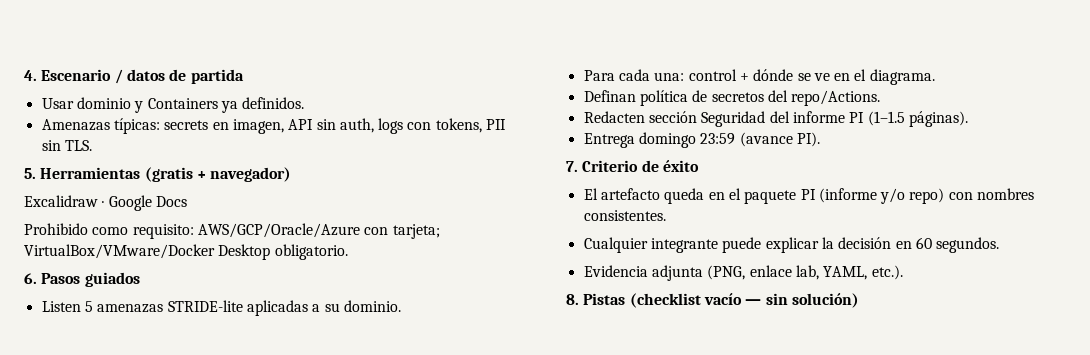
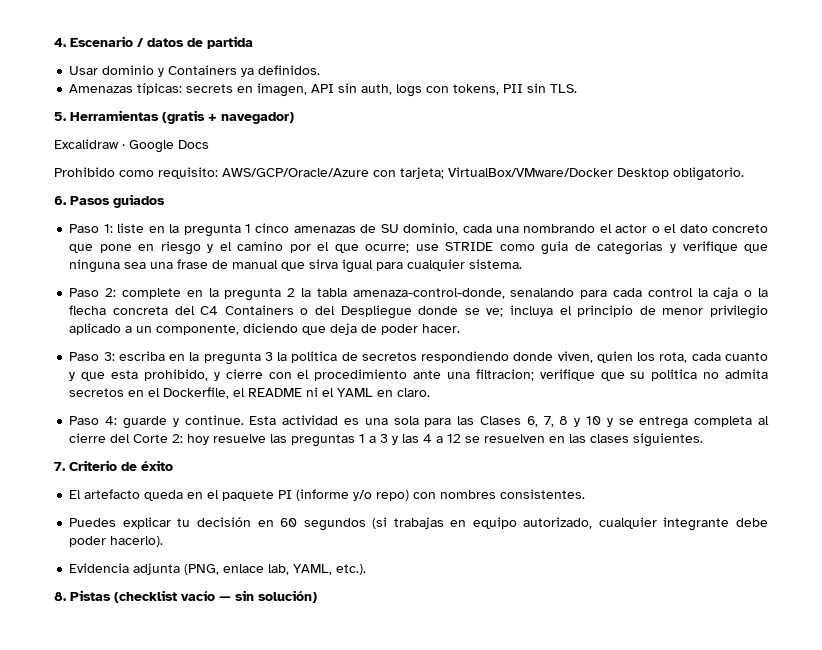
- Listen 5 amenazas STRIDE-lite aplicadas a su dominio.
- Para cada una: control + dónde se ve en el diagrama.
- Definan política de secretos del repo/Actions.
- Redacten sección Seguridad del informe PI (1–1.5 páginas).
- Entrega domingo 23:59 (avance PI).
+ Paso 1: liste en la pregunta 1 cinco amenazas de SU dominio, cada una nombrando el actor o el dato concreto que pone en riesgo y el camino por el que ocurre; use STRIDE como guia de categorias y verifique que ninguna sea una frase de manual que sirva igual para cualquier sistema.
+ Paso 2: complete en la pregunta 2 la tabla amenaza-control-donde, senalando para cada control la caja o la flecha concreta del C4 Containers o del Despliegue donde se ve; incluya el principio de menor privilegio aplicado a un componente, diciendo que deja de poder hacer.
+ Paso 3: escriba en la pregunta 3 la politica de secretos respondiendo donde viven, quien los rota, cada cuanto y que esta prohibido, y cierre con el procedimiento ante una filtracion; verifique que su politica no admita secretos en el Dockerfile, el README ni el YAML en claro.
+ Paso 4: guarde y continue. Esta actividad es una sola para las Clases 6, 7, 8 y 10 y se entrega completa al cierre del Corte 2: hoy resuelve las preguntas 1 a 3 y las 4 a 12 se resuelven en las clases siguientes.
- Cualquier integrante puede explicar la decisión en 60 segundos.
+ Puedes explicar tu decisión en 60 segundos (si trabajas en equipo autorizado, cualquier integrante debe poder hacerlo).

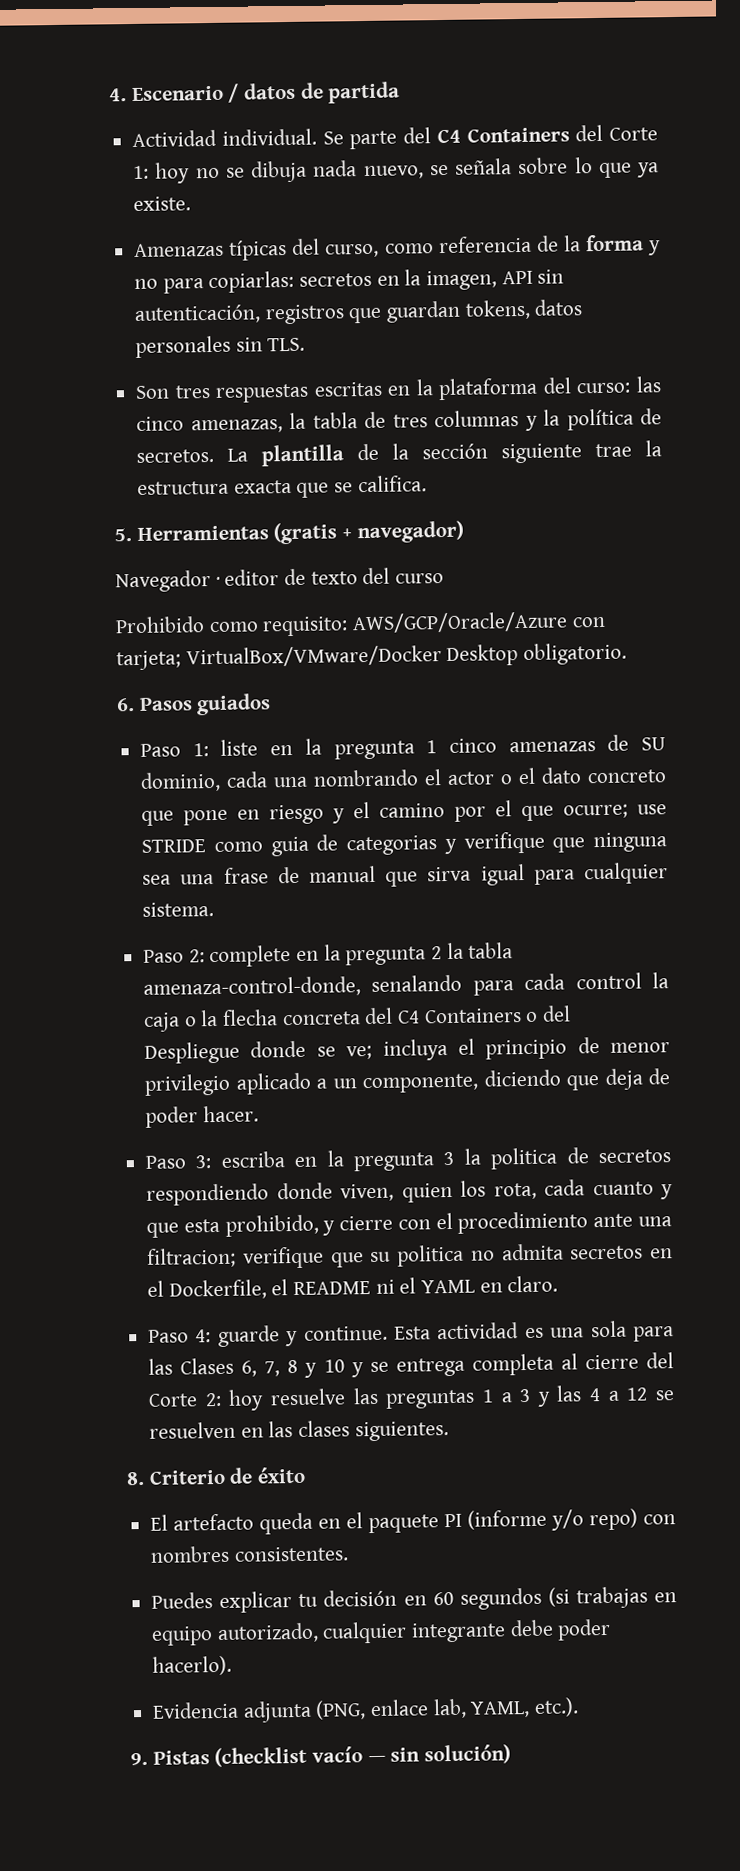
- Usar dominio y Containers ya definidos.
- Amenazas típicas: secrets en imagen, API sin auth, logs con tokens, PII sin TLS.
+ Actividad individual. Se parte del C4 Containers del Corte 1: hoy no se dibuja nada nuevo, se señala sobre lo que ya existe.
+ Amenazas típicas del curso, como referencia de la forma y no para copiarlas: secretos en la imagen, API sin autenticación, registros que guardan tokens, datos personales sin TLS.
+ Son tres respuestas escritas en la plataforma del curso: las cinco amenazas, la tabla de tres columnas y la política de secretos. La plantilla de la sección siguiente trae la estructura exacta que se califica.
- Excalidraw · Google Docs
+ Navegador · editor de texto del curso
- 7. Criterio de éxito
+ 8. Criterio de éxito
- 8. Pistas (checklist vacío — sin solución)
+ 9. Pistas (checklist vacío — sin solución)

